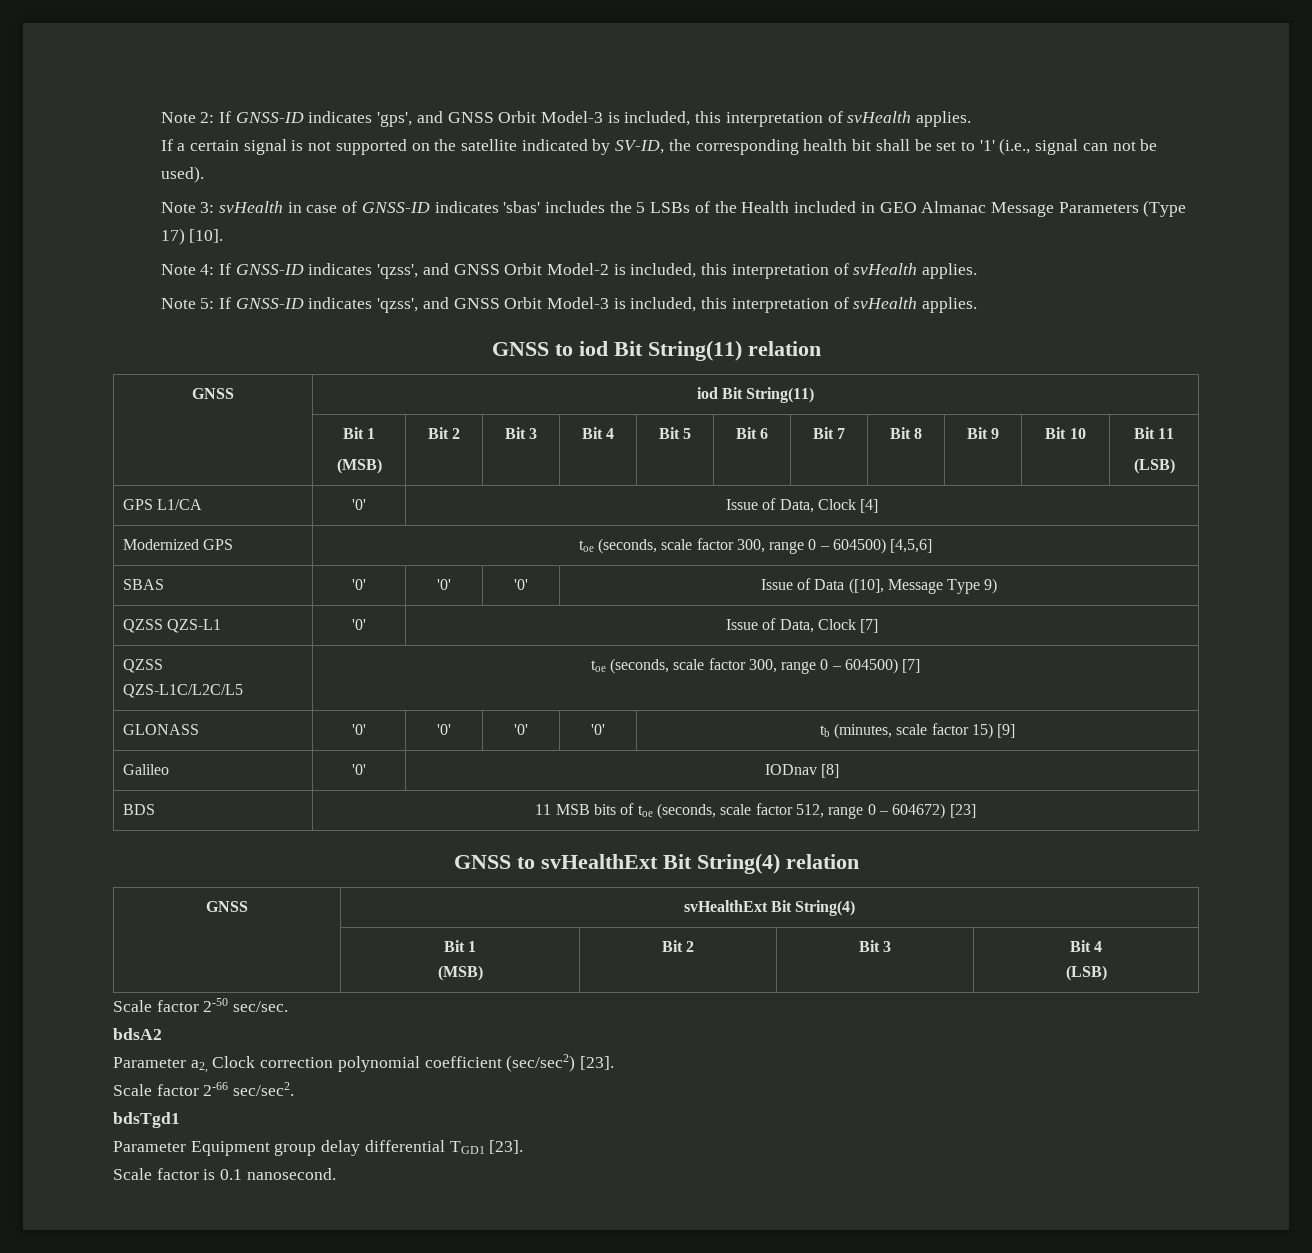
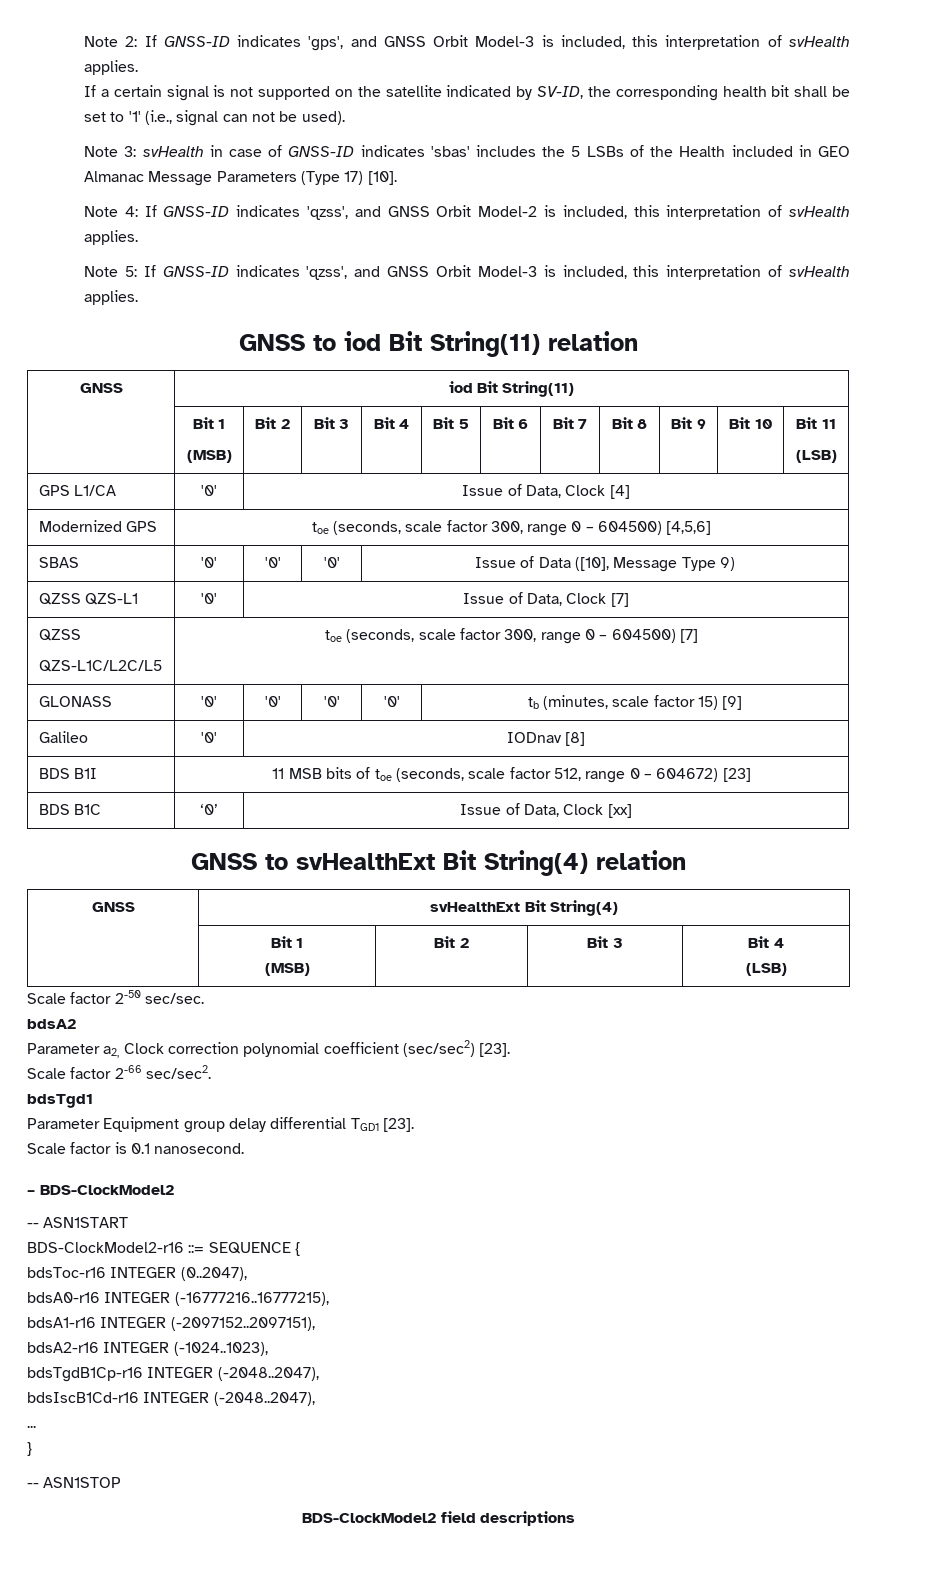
- BDS | 11 MSB bits of toe (seconds, scale factor 512, range 0 – 604672) [23]
+ BDS B1I | 11 MSB bits of toe (seconds, scale factor 512, range 0 – 604672) [23]
+ BDS B1C | ‘0’ | Issue of Data, Clock [xx]
+ – BDS-ClockModel2
+ -- ASN1START
+ BDS-ClockModel2-r16 ::= SEQUENCE {
+ bdsToc-r16 INTEGER (0..2047),
+ bdsA0-r16 INTEGER (-16777216..16777215),
+ bdsA1-r16 INTEGER (-2097152..2097151),
+ bdsA2-r16 INTEGER (-1024..1023),
+ bdsTgdB1Cp-r16 INTEGER (-2048..2047),
+ bdsIscB1Cd-r16 INTEGER (-2048..2047),
+ ...
+ }
+ -- ASN1STOP
+ BDS-ClockModel2 field descriptions

